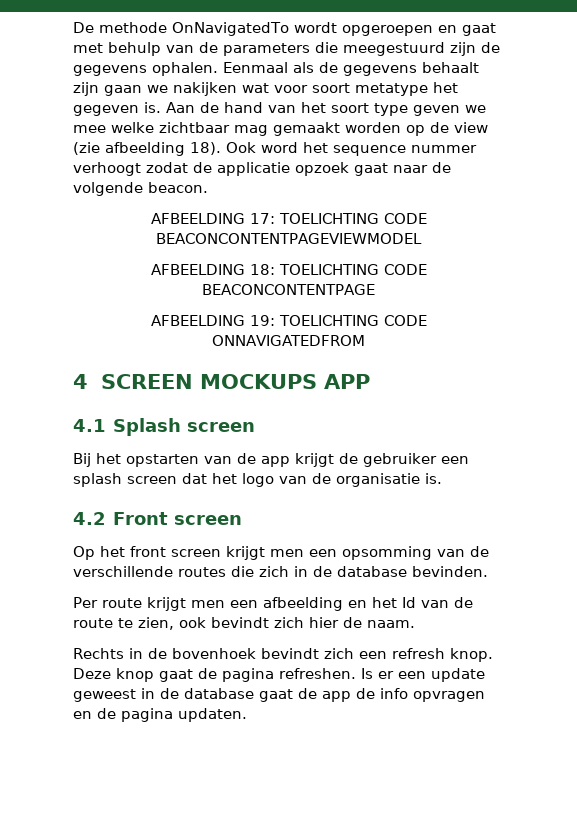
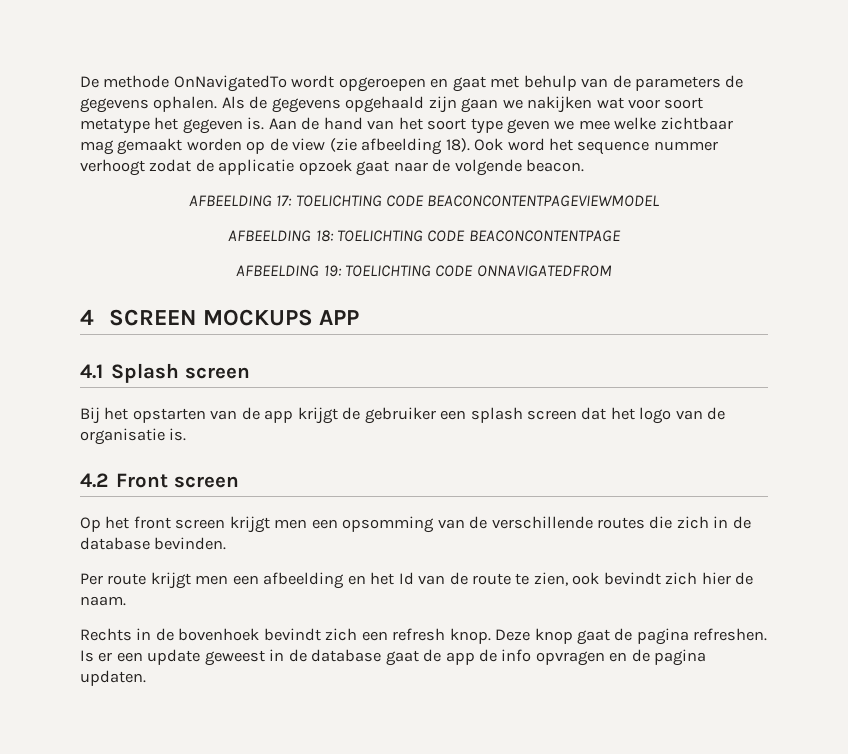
- De methode OnNavigatedTo wordt opgeroepen en gaat met behulp van de parameters die meegestuurd zijn de gegevens ophalen.
+ De methode OnNavigatedTo wordt opgeroepen en gaat met behulp van de parameters de gegevens ophalen.
- Eenmaal als de gegevens behaalt zijn gaan we nakijken wat voor soort metatype het gegeven is.
+ Als de gegevens opgehaald zijn gaan we nakijken wat voor soort metatype het gegeven is.

